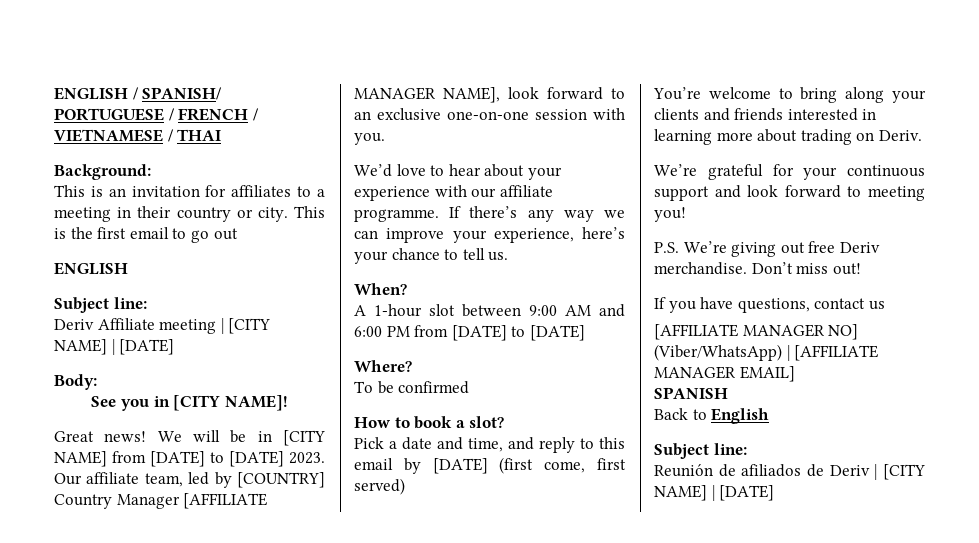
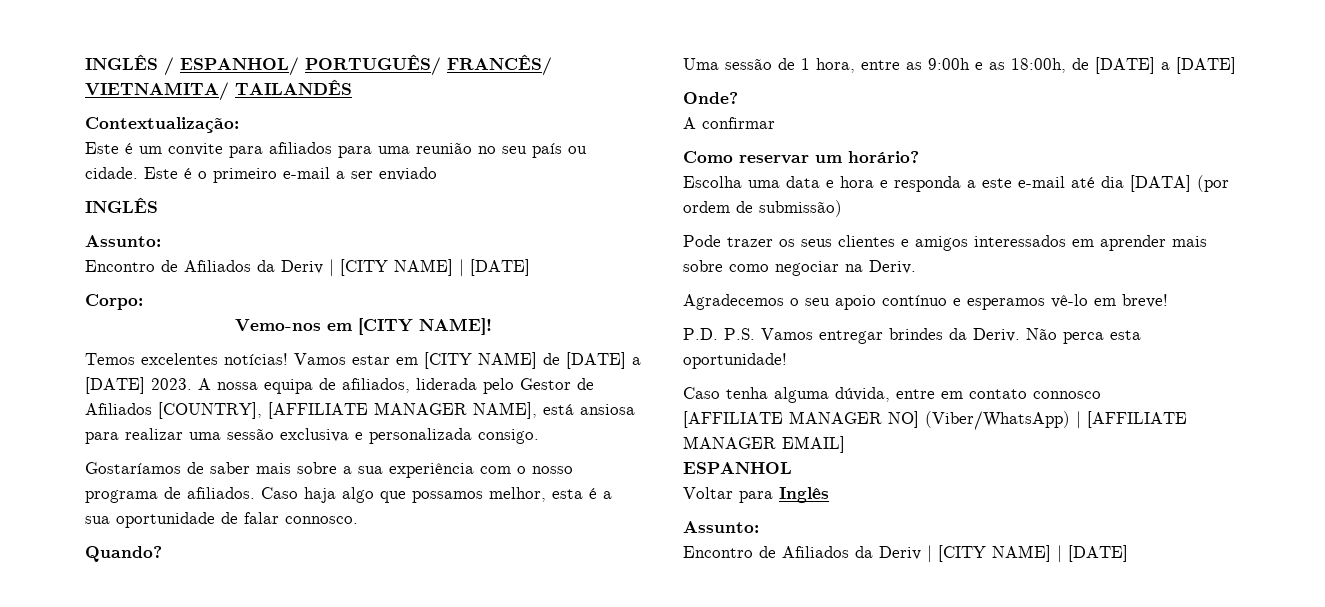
- ENGLISH / SPANISH/ PORTUGUESE / FRENCH / VIETNAMESE / THAI
- Background:
- This is an invitation for affiliates to a meeting in their country or city. This is the first email to go out
- ENGLISH
- Subject line:
- Deriv Affiliate meeting | [CITY NAME] | [DATE]
+ INGLÊS / ESPANHOL/ PORTUGUÊS/ FRANCÊS/ VIETNAMITA/ TAILANDÊS
+ Contextualização:
+ Este é um convite para afiliados para uma reunião no seu país ou cidade. Este é o primeiro e-mail a ser enviado
+ INGLÊS
+ Assunto:
+ Encontro de Afiliados da Deriv | [CITY NAME] | [DATE]
- Body:
- See you in [CITY NAME]!
- Great news! We will be in [CITY NAME] from [DATE] to [DATE] 2023. Our affiliate team, led by [COUNTRY] Country Manager [AFFILIATE MANAGER NAME], look forward to an exclusive one-on-one session with you.
- We’d love to hear about your experience with our affiliate programme. If there’s any way we can improve your experience, here’s your chance to tell us.
- When?
- A 1-hour slot between 9:00 AM and 6:00 PM from [DATE] to [DATE]
- Where?
- To be confirmed
- How to book a slot?
- Pick a date and time, and reply to this email by [DATE] (first come, first served)
- You’re welcome to bring along your clients and friends interested in learning more about trading on Deriv.
- We’re grateful for your continuous support and look forward to meeting you!
- P.S. We’re giving out free Deriv merchandise. Don’t miss out!
- If you have questions, contact us
+ Corpo:
+ Vemo-nos em [CITY NAME]!
+ Temos excelentes notícias! Vamos estar em [CITY NAME] de [DATE] a [DATE] 2023. A nossa equipa de afiliados, liderada pelo Gestor de Afiliados [COUNTRY], [AFFILIATE MANAGER NAME], está ansiosa para realizar uma sessão exclusiva e personalizada consigo.
+ Gostaríamos de saber mais sobre a sua experiência com o nosso programa de afiliados. Caso haja algo que possamos melhor, esta é a sua oportunidade de falar connosco.
+ Quando?
+ Uma sessão de 1 hora, entre as 9:00h e as 18:00h, de [DATE] a [DATE]
+ Onde?
+ A confirmar
+ Como reservar um horário?
+ Escolha uma data e hora e responda a este e-mail até dia [DATA] (por ordem de submissão)
+ Pode trazer os seus clientes e amigos interessados em aprender mais sobre como negociar na Deriv.
+ Agradecemos o seu apoio contínuo e esperamos vê-lo em breve!
+ P.D. P.S. Vamos entregar brindes da Deriv. Não perca esta oportunidade!
+ Caso tenha alguma dúvida, entre em contato connosco
- SPANISH
- Back to English
- Subject line:
- Reunión de afiliados de Deriv | [CITY NAME] | [DATE]
+ ESPANHOL
+ Voltar para Inglês
+ Assunto:
+ Encontro de Afiliados da Deriv | [CITY NAME] | [DATE]

